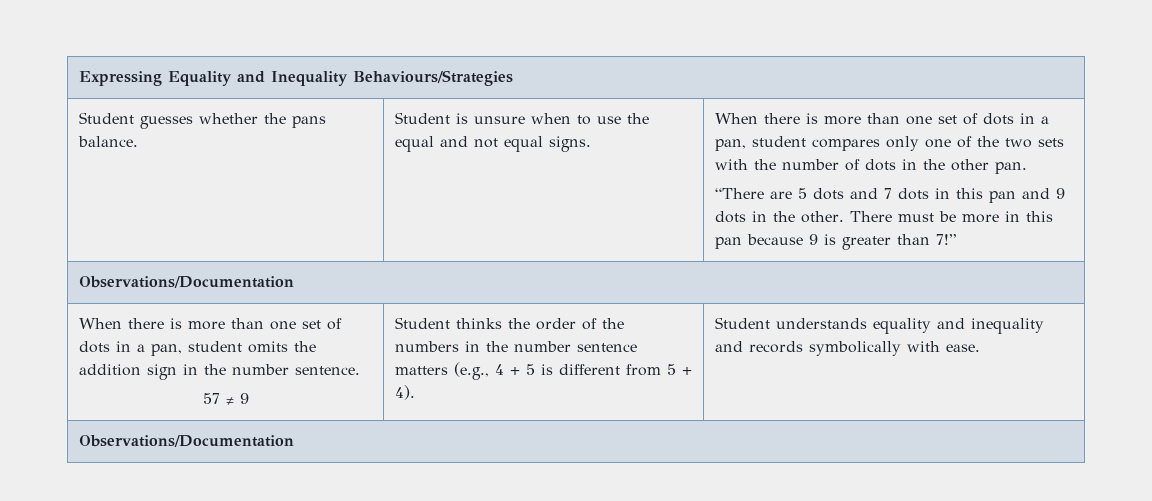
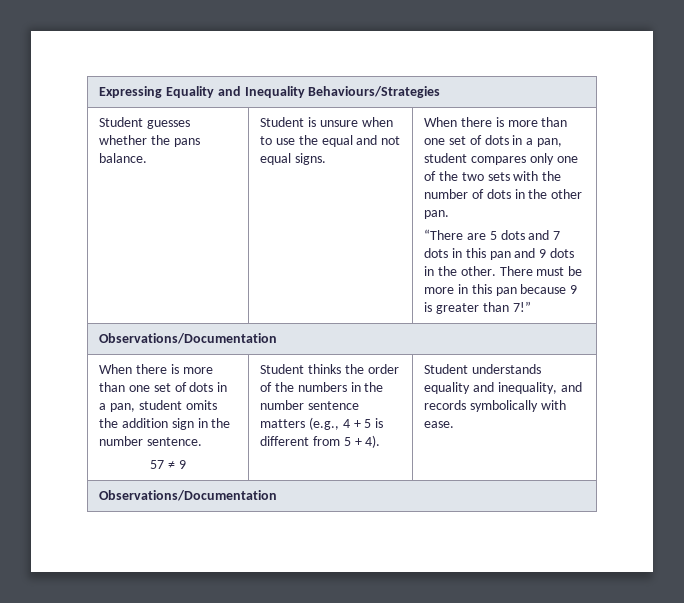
- Student understands equality and inequality and records symbolically with ease.
+ Student understands equality and inequality, and records symbolically with ease.

